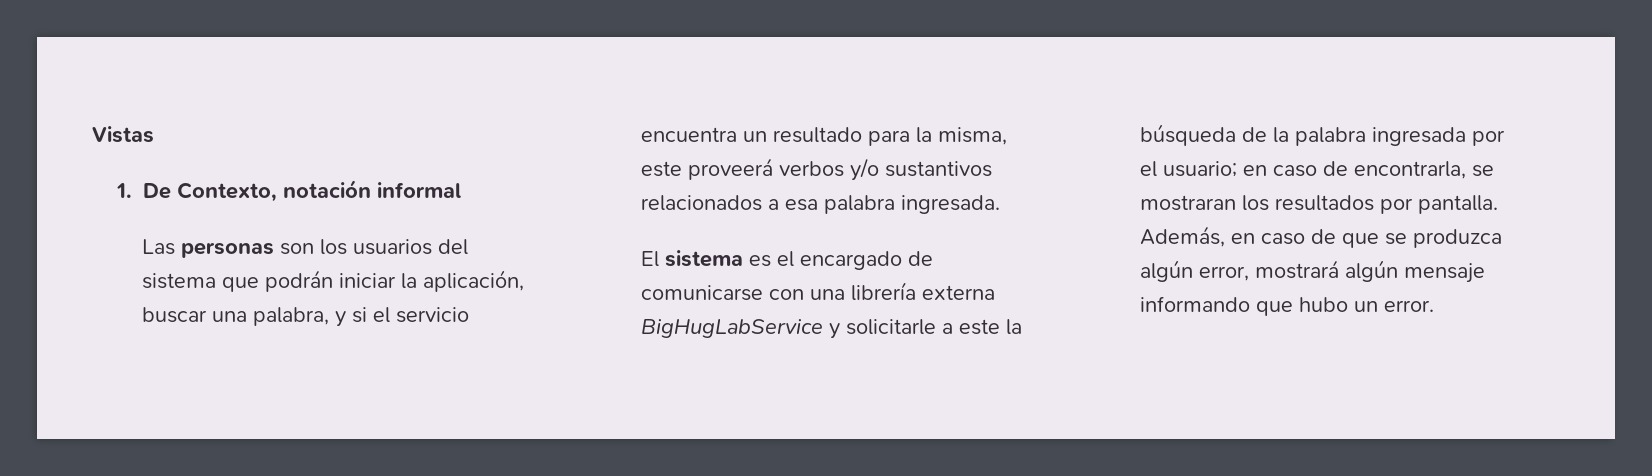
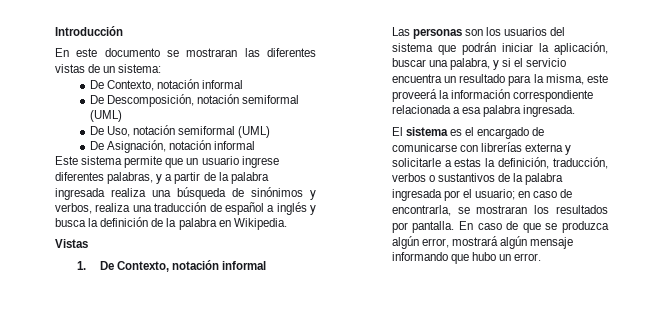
+ Introducción
+ En este documento se mostraran las diferentes vistas de un sistema:
+ De Contexto, notación informal
+ De Descomposición, notación semiformal (UML)
+ De Uso, notación semiformal (UML)
+ De Asignación, notación informal
+ Este sistema permite que un usuario ingrese diferentes palabras, y a partir de la palabra ingresada realiza una búsqueda de sinónimos y verbos, realiza una traducción de español a inglés y busca la definición de la palabra en Wikipedia.
- Las personas son los usuarios del sistema que podrán iniciar la aplicación, buscar una palabra, y si el servicio encuentra un resultado para la misma, este proveerá verbos y/o sustantivos relacionados a esa palabra ingresada.
+ Las personas son los usuarios del sistema que podrán iniciar la aplicación, buscar una palabra, y si el servicio encuentra un resultado para la misma, este proveerá la información correspondiente relacionada a esa palabra ingresada.
- El sistema es el encargado de comunicarse con una librería externa BigHugLabService y solicitarle a este la búsqueda de la palabra ingresada por el usuario; en caso de encontrarla, se mostraran los resultados por pantalla.
+ El sistema es el encargado de comunicarse con librerías externa y solicitarle a estas la definición, traducción, verbos o sustantivos de la palabra ingresada por el usuario; en caso de encontrarla, se mostraran los resultados por pantalla.
- Además, en caso de que se produzca algún error, mostrará algún mensaje informando que hubo un error.
+ En caso de que se produzca algún error, mostrará algún mensaje informando que hubo un error.

